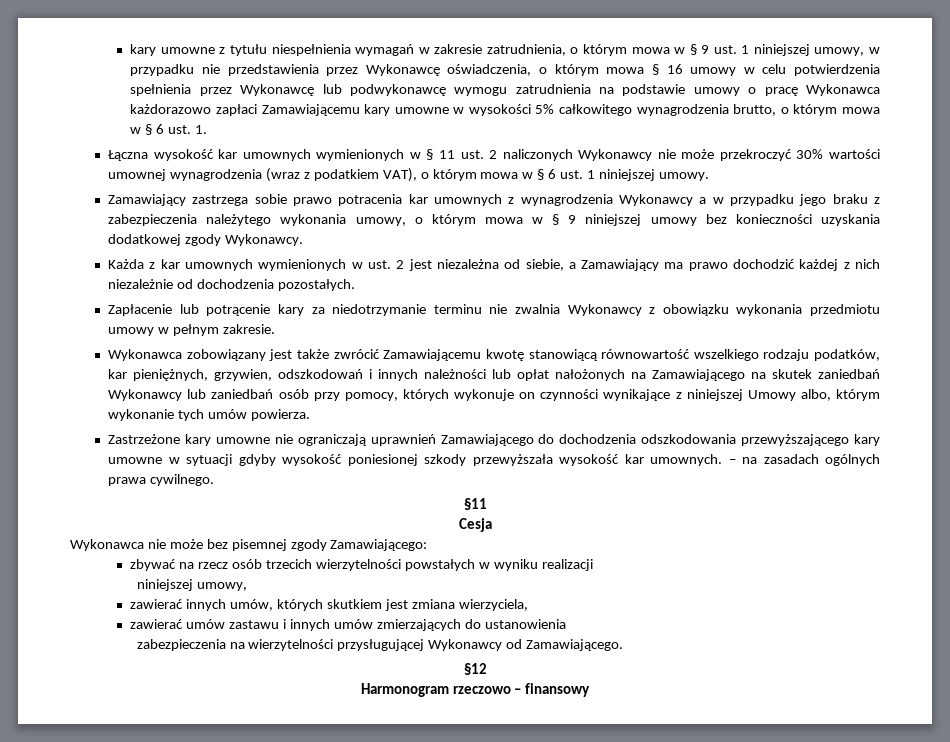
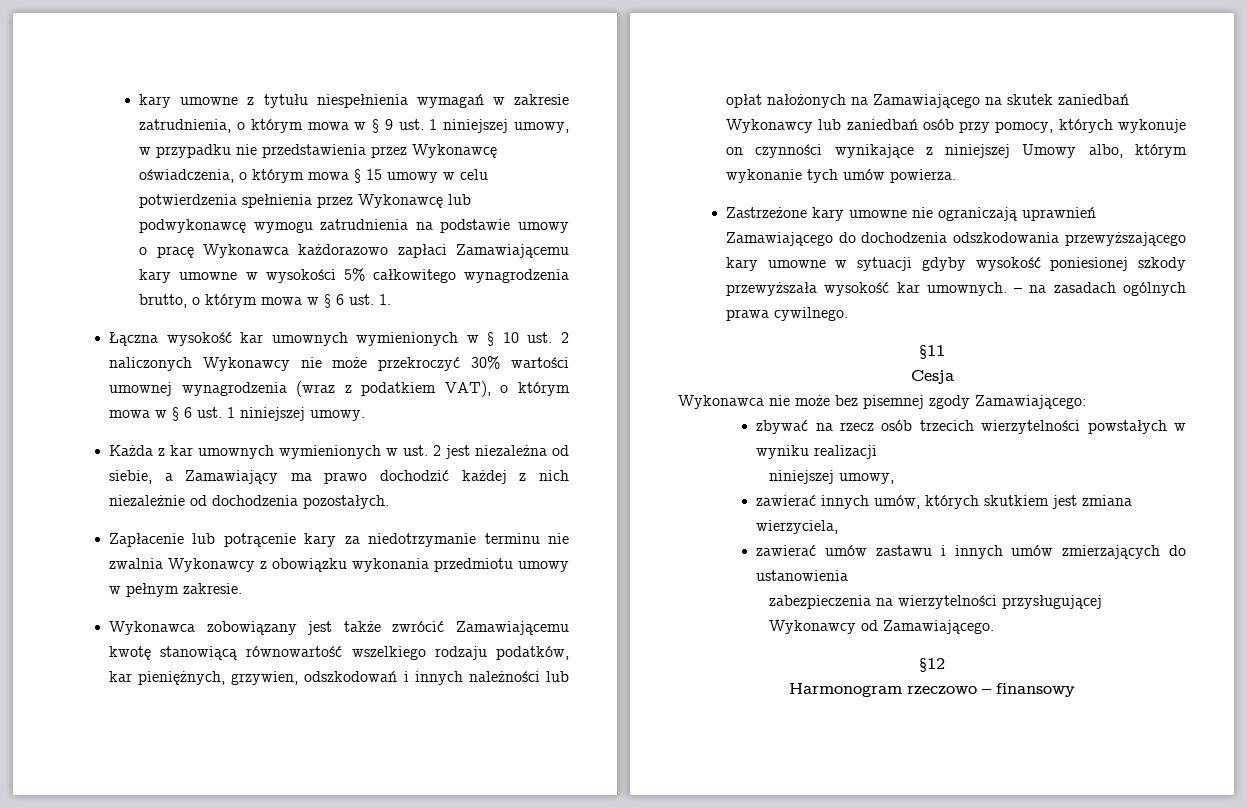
- kary umowne z tytułu niespełnienia wymagań w zakresie zatrudnienia, o którym mowa w § 9 ust. 1 niniejszej umowy, w przypadku nie przedstawienia przez Wykonawcę oświadczenia, o którym mowa § 16 umowy w celu potwierdzenia spełnienia przez Wykonawcę lub podwykonawcę wymogu zatrudnienia na podstawie umowy o pracę Wykonawca każdorazowo zapłaci Zamawiającemu kary umowne w wysokości 5% całkowitego wynagrodzenia brutto, o którym mowa w § 6 ust. 1.
+ kary umowne z tytułu niespełnienia wymagań w zakresie zatrudnienia, o którym mowa w § 9 ust. 1 niniejszej umowy, w przypadku nie przedstawienia przez Wykonawcę oświadczenia, o którym mowa § 15 umowy w celu potwierdzenia spełnienia przez Wykonawcę lub podwykonawcę wymogu zatrudnienia na podstawie umowy o pracę Wykonawca każdorazowo zapłaci Zamawiającemu kary umowne w wysokości 5% całkowitego wynagrodzenia brutto, o którym mowa w § 6 ust. 1.
- Łączna wysokość kar umownych wymienionych w § 11 ust. 2 naliczonych Wykonawcy nie może przekroczyć 30% wartości umownej wynagrodzenia (wraz z podatkiem VAT), o którym mowa w § 6 ust. 1 niniejszej umowy.
+ Łączna wysokość kar umownych wymienionych w § 10 ust. 2 naliczonych Wykonawcy nie może przekroczyć 30% wartości umownej wynagrodzenia (wraz z podatkiem VAT), o którym mowa w § 6 ust. 1 niniejszej umowy.
- Zamawiający zastrzega sobie prawo potracenia kar umownych z wynagrodzenia Wykonawcy a w przypadku jego braku z zabezpieczenia należytego wykonania umowy, o którym mowa w § 9 niniejszej umowy bez konieczności uzyskania dodatkowej zgody Wykonawcy.

